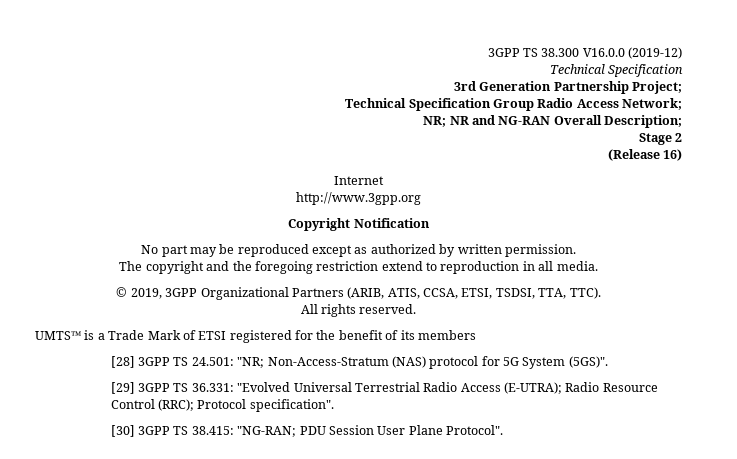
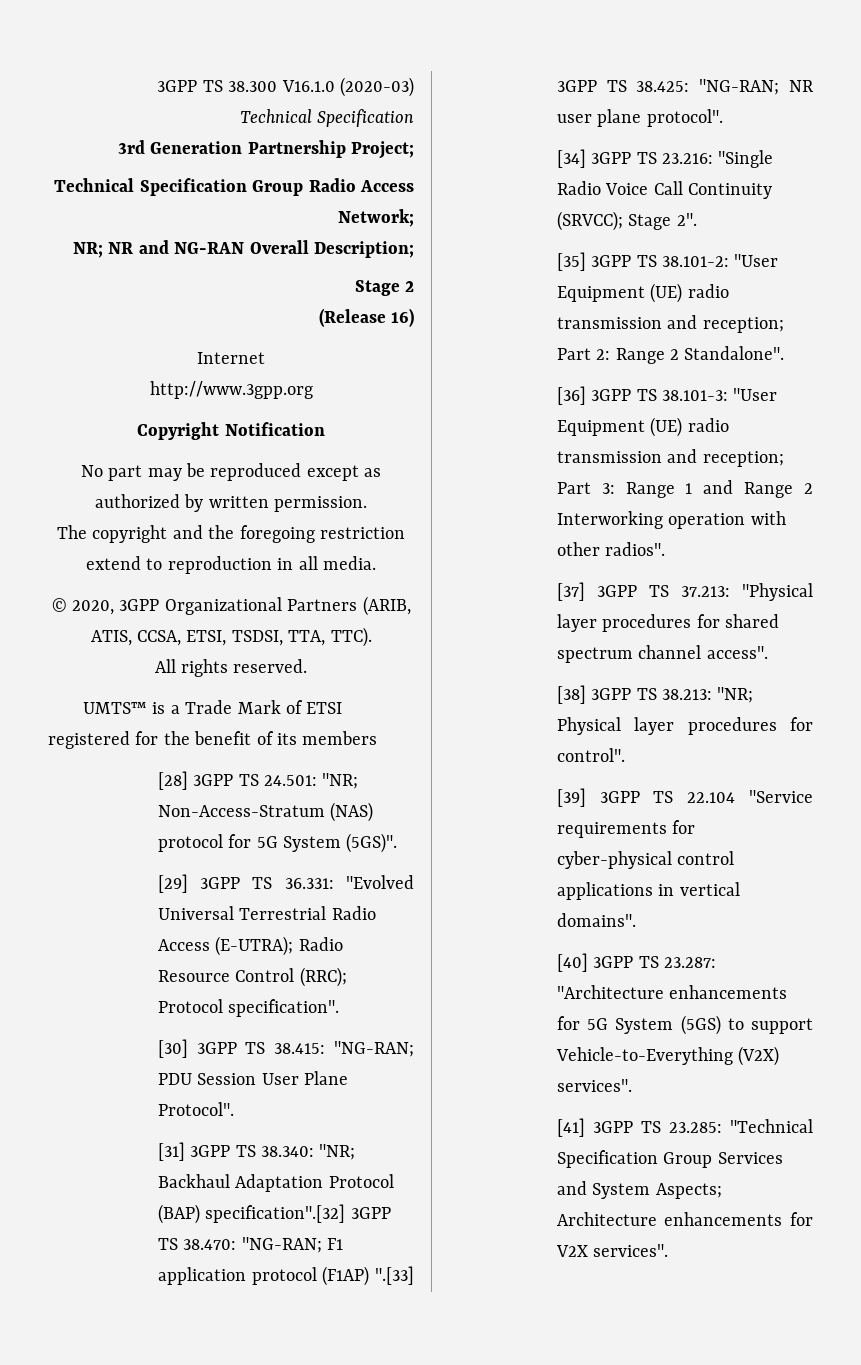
- 3GPP TS 38.300 V16.0.0 (2019-12)
+ 3GPP TS 38.300 V16.1.0 (2020-03)
- © 2019, 3GPP Organizational Partners (ARIB, ATIS, CCSA, ETSI, TSDSI, TTA, TTC).
+ © 2020, 3GPP Organizational Partners (ARIB, ATIS, CCSA, ETSI, TSDSI, TTA, TTC).
+ [31] 3GPP TS 38.340: "NR; Backhaul Adaptation Protocol (BAP) specification".[32] 3GPP TS 38.470: "NG-RAN; F1 application protocol (F1AP) ".[33] 3GPP TS 38.425: "NG-RAN; NR user plane protocol".
+ [34] 3GPP TS 23.216: "Single Radio Voice Call Continuity (SRVCC); Stage 2".
+ [35] 3GPP TS 38.101-2: "User Equipment (UE) radio transmission and reception; Part 2: Range 2 Standalone".
+ [36] 3GPP TS 38.101-3: "User Equipment (UE) radio transmission and reception; Part 3: Range 1 and Range 2 Interworking operation with other radios".
+ [37] 3GPP TS 37.213: "Physical layer procedures for shared spectrum channel access".
+ [38] 3GPP TS 38.213: "NR; Physical layer procedures for control".
+ [39] 3GPP TS 22.104 "Service requirements for cyber-physical control applications in vertical domains".
+ [40] 3GPP TS 23.287: "Architecture enhancements for 5G System (5GS) to support Vehicle-to-Everything (V2X) services".
+ [41] 3GPP TS 23.285: "Technical Specification Group Services and System Aspects; Architecture enhancements for V2X services".

